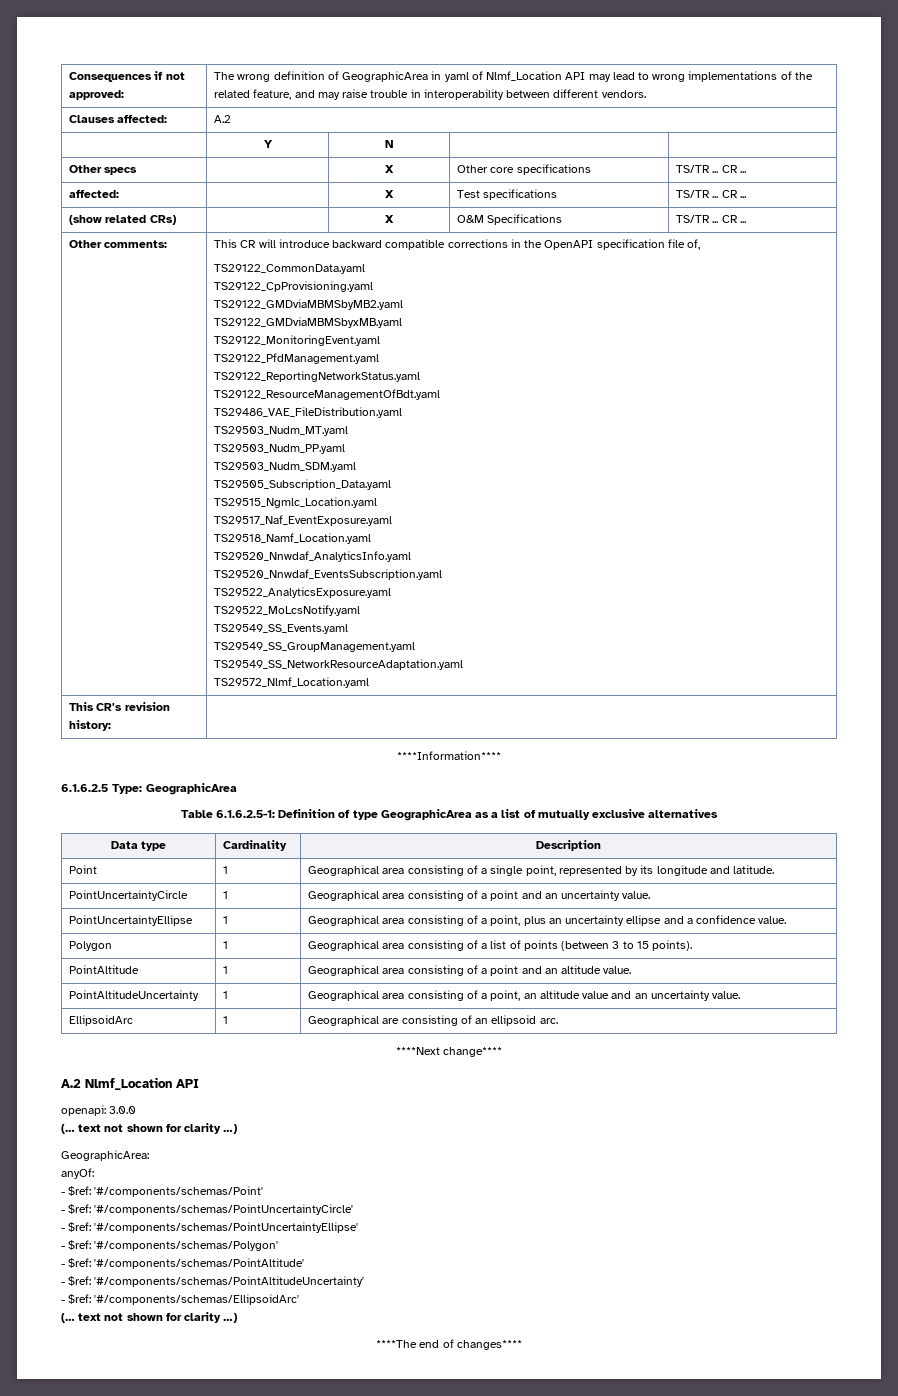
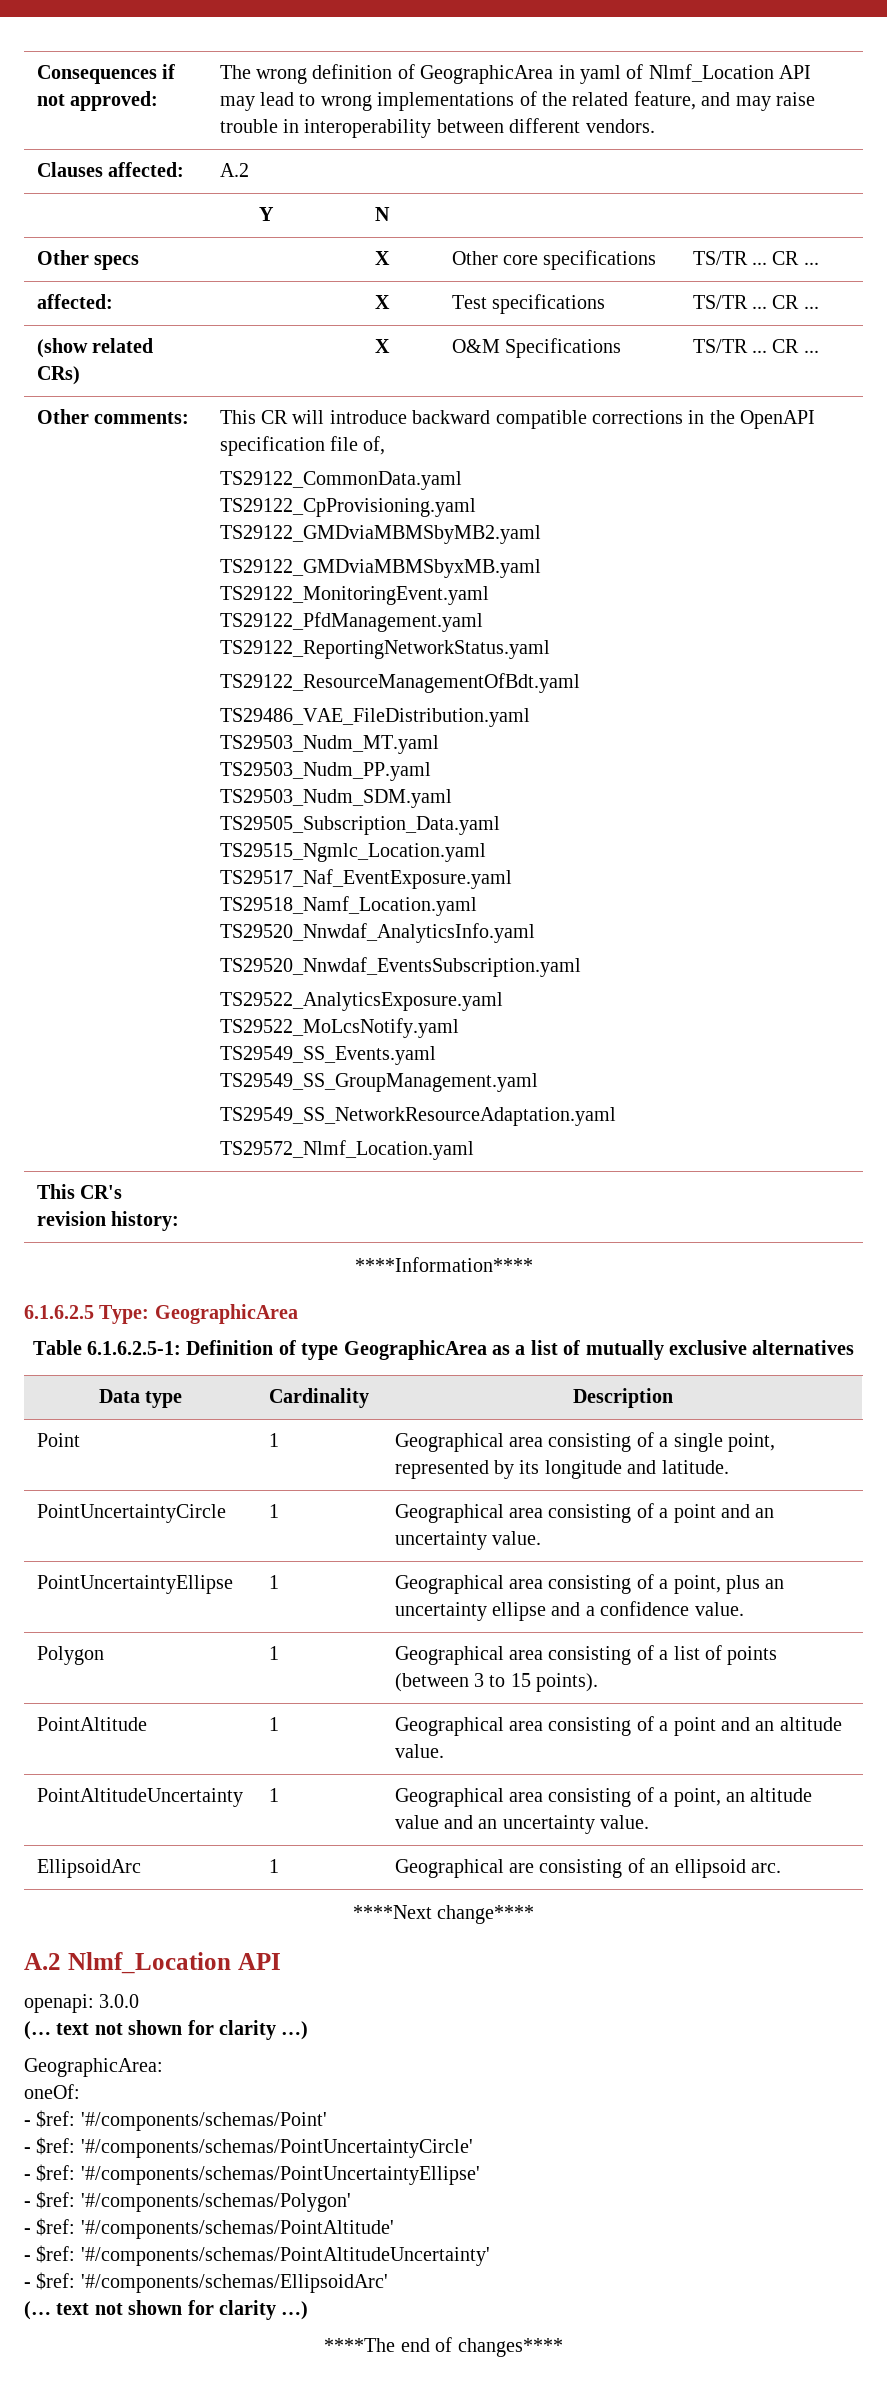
- anyOf:
+ oneOf:

